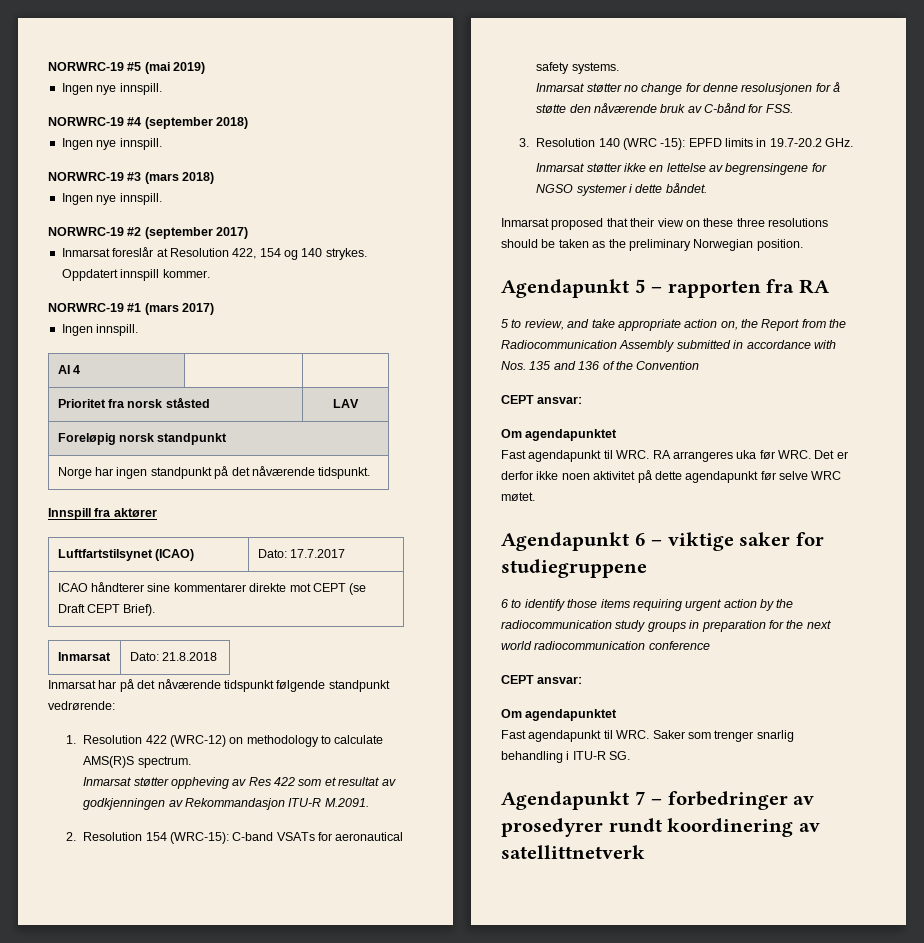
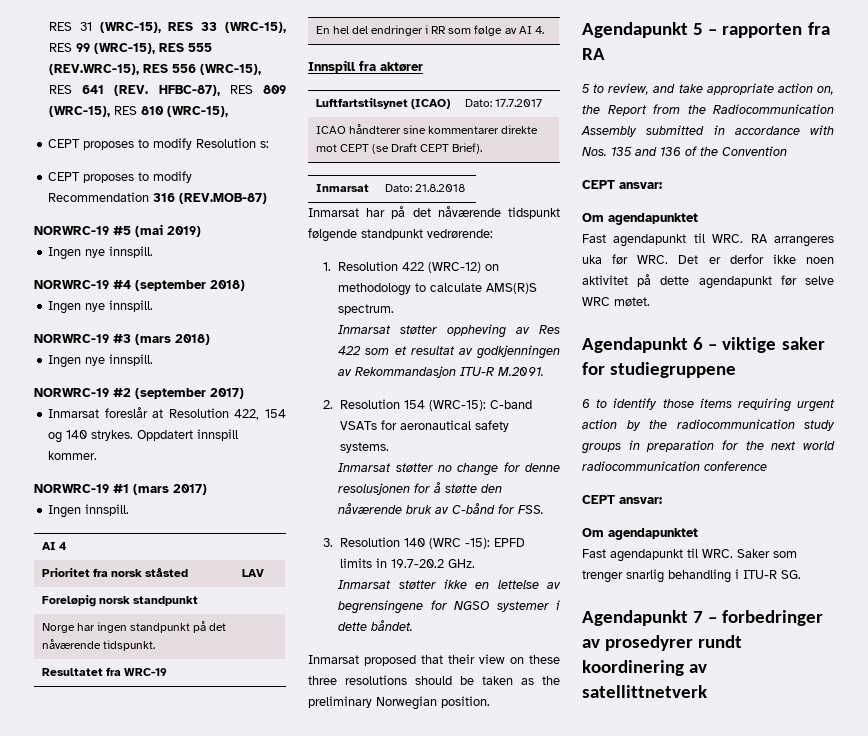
+ RES 31 (WRC-15), RES 33 (WRC-15), RES 99 (WRC-15), RES 555 (REV.WRC-15), RES 556 (WRC-15), RES 641 (REV. HFBC-87), RES 809 (WRC-15), RES 810 (WRC-15),
+ CEPT proposes to modify Resolution s:
+ CEPT proposes to modify Recommendation 316 (REV.MOB-87)
+ Resultatet fra WRC-19
+ En hel del endringer i RR som følge av AI 4.

